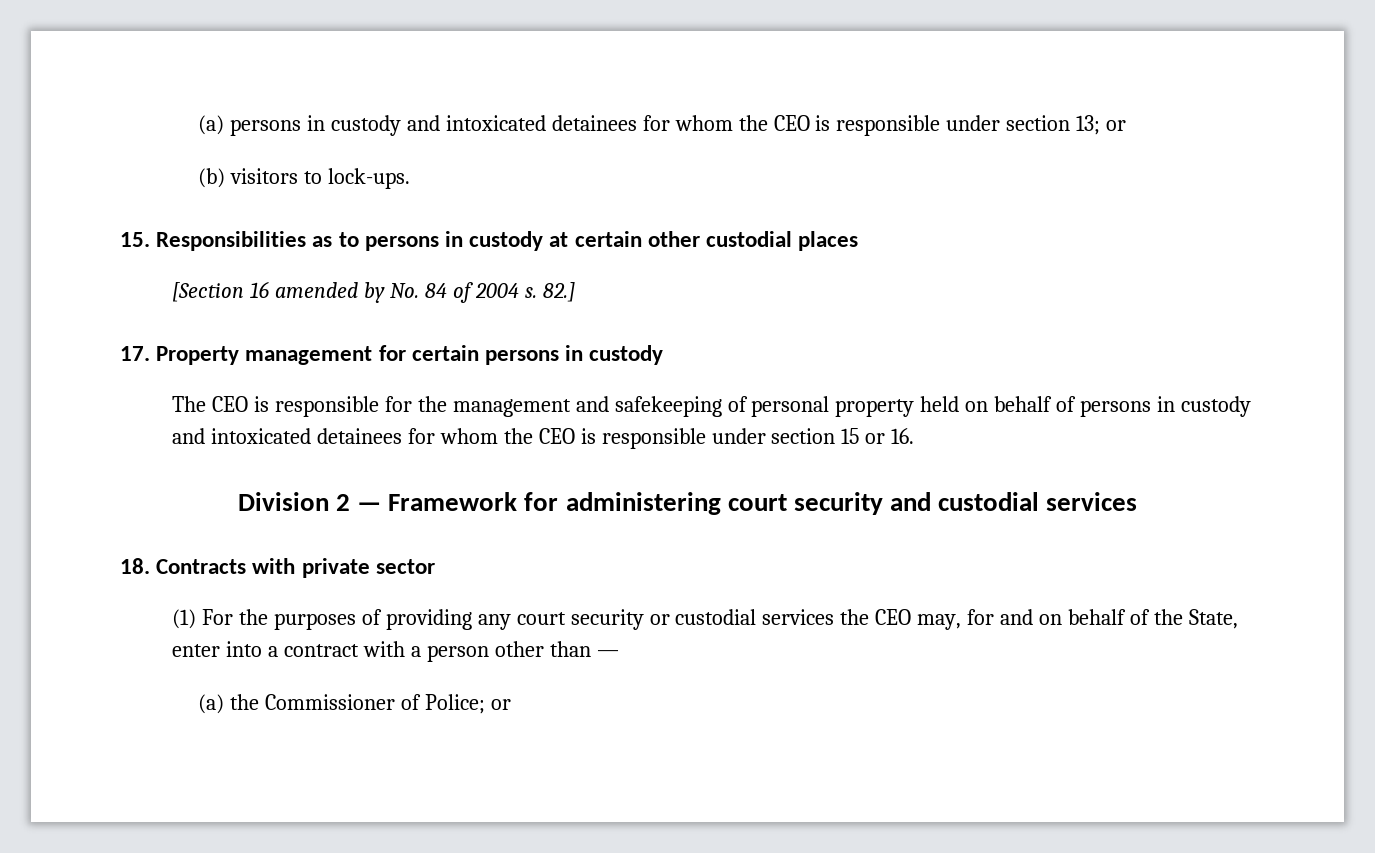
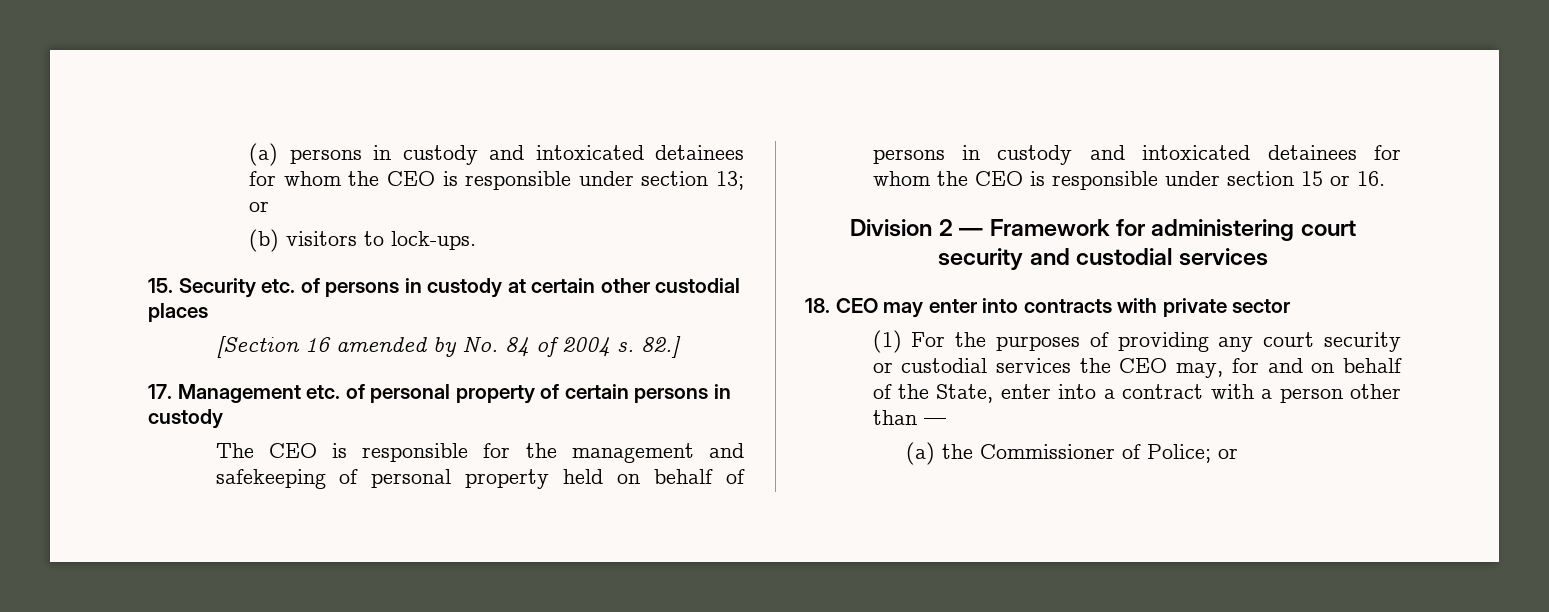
- 15. Responsibilities as to persons in custody at certain other custodial places
+ 15. Security etc. of persons in custody at certain other custodial places
- 17. Property management for certain persons in custody
+ 17. Management etc. of personal property of certain persons in custody
- 18. Contracts with private sector
+ 18. CEO may enter into contracts with private sector

